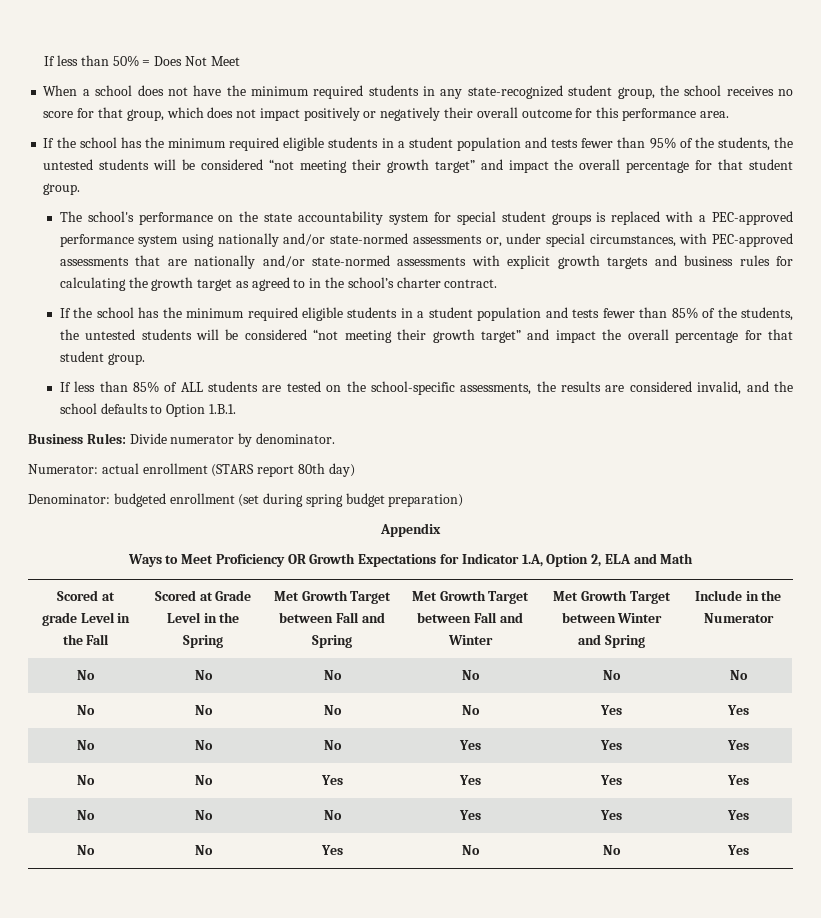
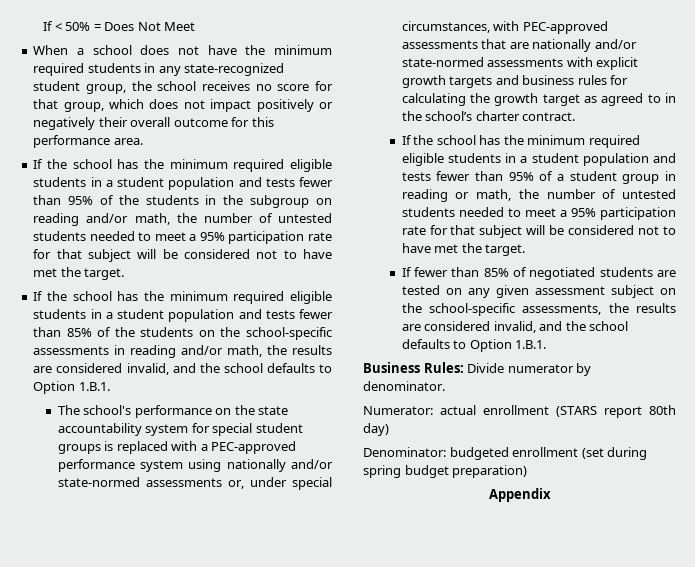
- If less than 50% = Does Not Meet
+ If < 50% = Does Not Meet
- If the school has the minimum required eligible students in a student population and tests fewer than 95% of the students, the untested students will be considered “not meeting their growth target” and impact the overall percentage for that student group.
+ If the school has the minimum required eligible students in a student population and tests fewer than 95% of the students in the subgroup on reading and/or math, the number of untested students needed to meet a 95% participation rate for that subject will be considered not to have met the target.
+ If the school has the minimum required eligible students in a student population and tests fewer than 85% of the students on the school-specific assessments in reading and/or math, the results are considered invalid, and the school defaults to Option 1.B.1.
- If the school has the minimum required eligible students in a student population and tests fewer than 85% of the students, the untested students will be considered “not meeting their growth target” and impact the overall percentage for that student group.
- If less than 85% of ALL students are tested on the school-specific assessments, the results are considered invalid, and the school defaults to Option 1.B.1.
+ If the school has the minimum required eligible students in a student population and tests fewer than 95% of a student group in reading or math, the number of untested students needed to meet a 95% participation rate for that subject will be considered not to have met the target.
+ If fewer than 85% of negotiated students are tested on any given assessment subject on the school-specific assessments, the results are considered invalid, and the school defaults to Option 1.B.1.
- Ways to Meet Proficiency OR Growth Expectations for Indicator 1.A, Option 2, ELA and Math
- Scored at grade Level in the Fall | Scored at Grade Level in the Spring | Met Growth Target between Fall and Spring | Met Growth Target between Fall and Winter | Met Growth Target between Winter and Spring | Include in the Numerator
- No | No | No | No | No | No
- No | No | No | No | Yes | Yes
- No | No | No | Yes | Yes | Yes
- No | No | Yes | Yes | Yes | Yes
- No | No | No | Yes | Yes | Yes
- No | No | Yes | No | No | Yes

